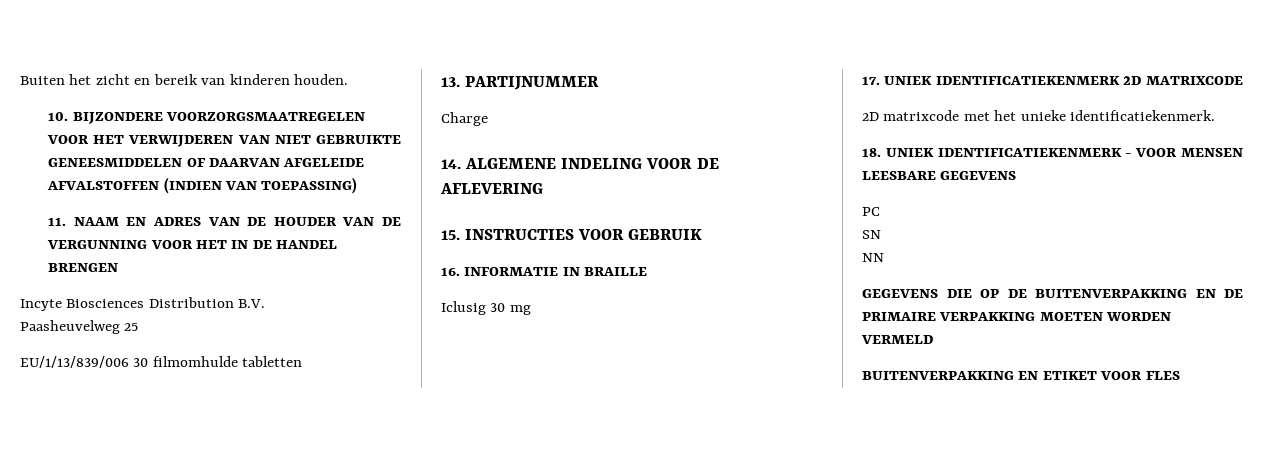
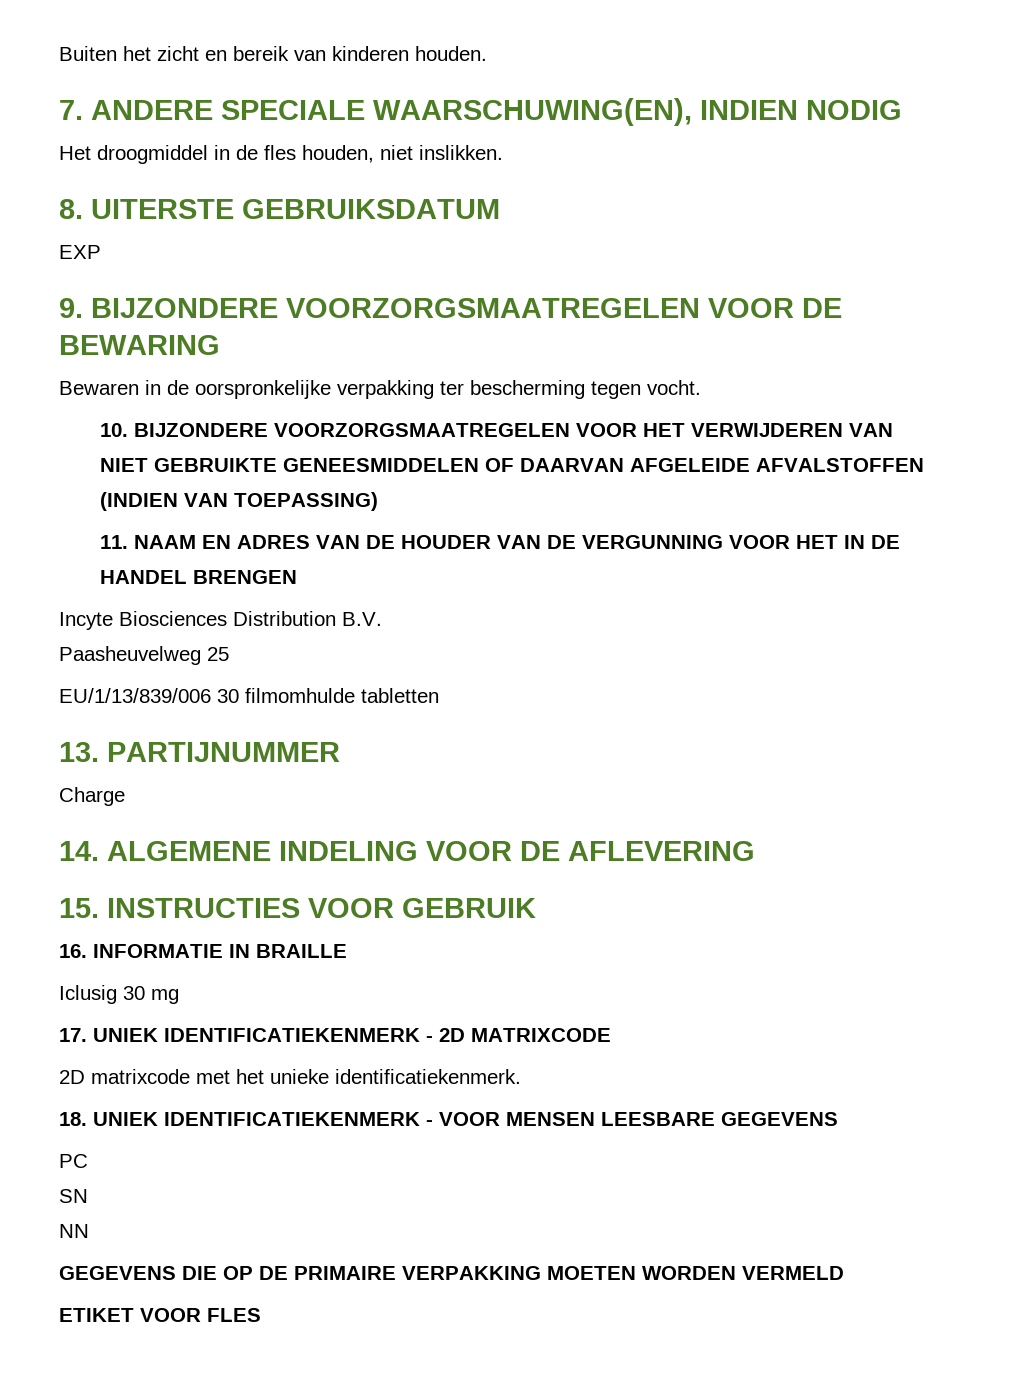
+ 7. ANDERE SPECIALE WAARSCHUWING(EN), INDIEN NODIG
+ Het droogmiddel in de fles houden, niet inslikken.
+ 8. UITERSTE GEBRUIKSDATUM
+ EXP
+ 9. BIJZONDERE VOORZORGSMAATREGELEN VOOR DE BEWARING
+ Bewaren in de oorspronkelijke verpakking ter bescherming tegen vocht.
- 17. UNIEK IDENTIFICATIEKENMERK 2D MATRIXCODE
+ 17. UNIEK IDENTIFICATIEKENMERK - 2D MATRIXCODE
- GEGEVENS DIE OP DE BUITENVERPAKKING EN DE PRIMAIRE VERPAKKING MOETEN WORDEN VERMELD
+ GEGEVENS DIE OP DE PRIMAIRE VERPAKKING MOETEN WORDEN VERMELD
- BUITENVERPAKKING EN ETIKET VOOR FLES
+ ETIKET VOOR FLES

